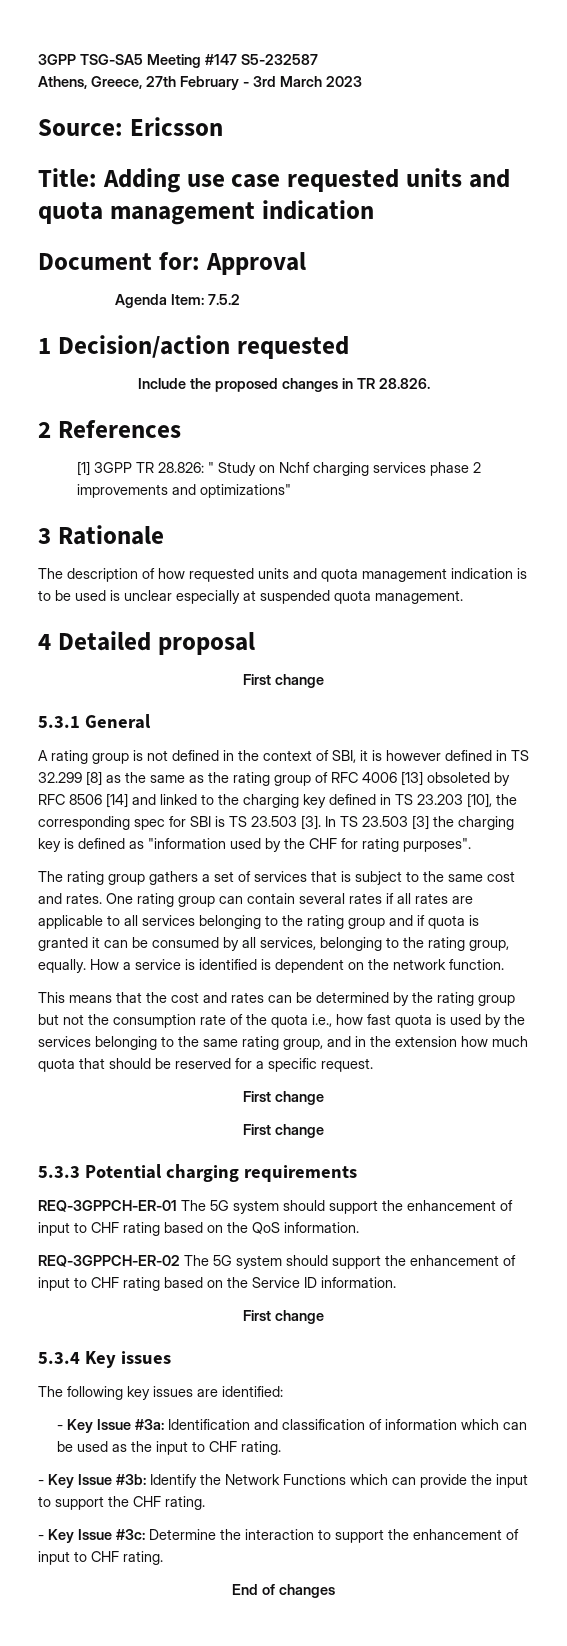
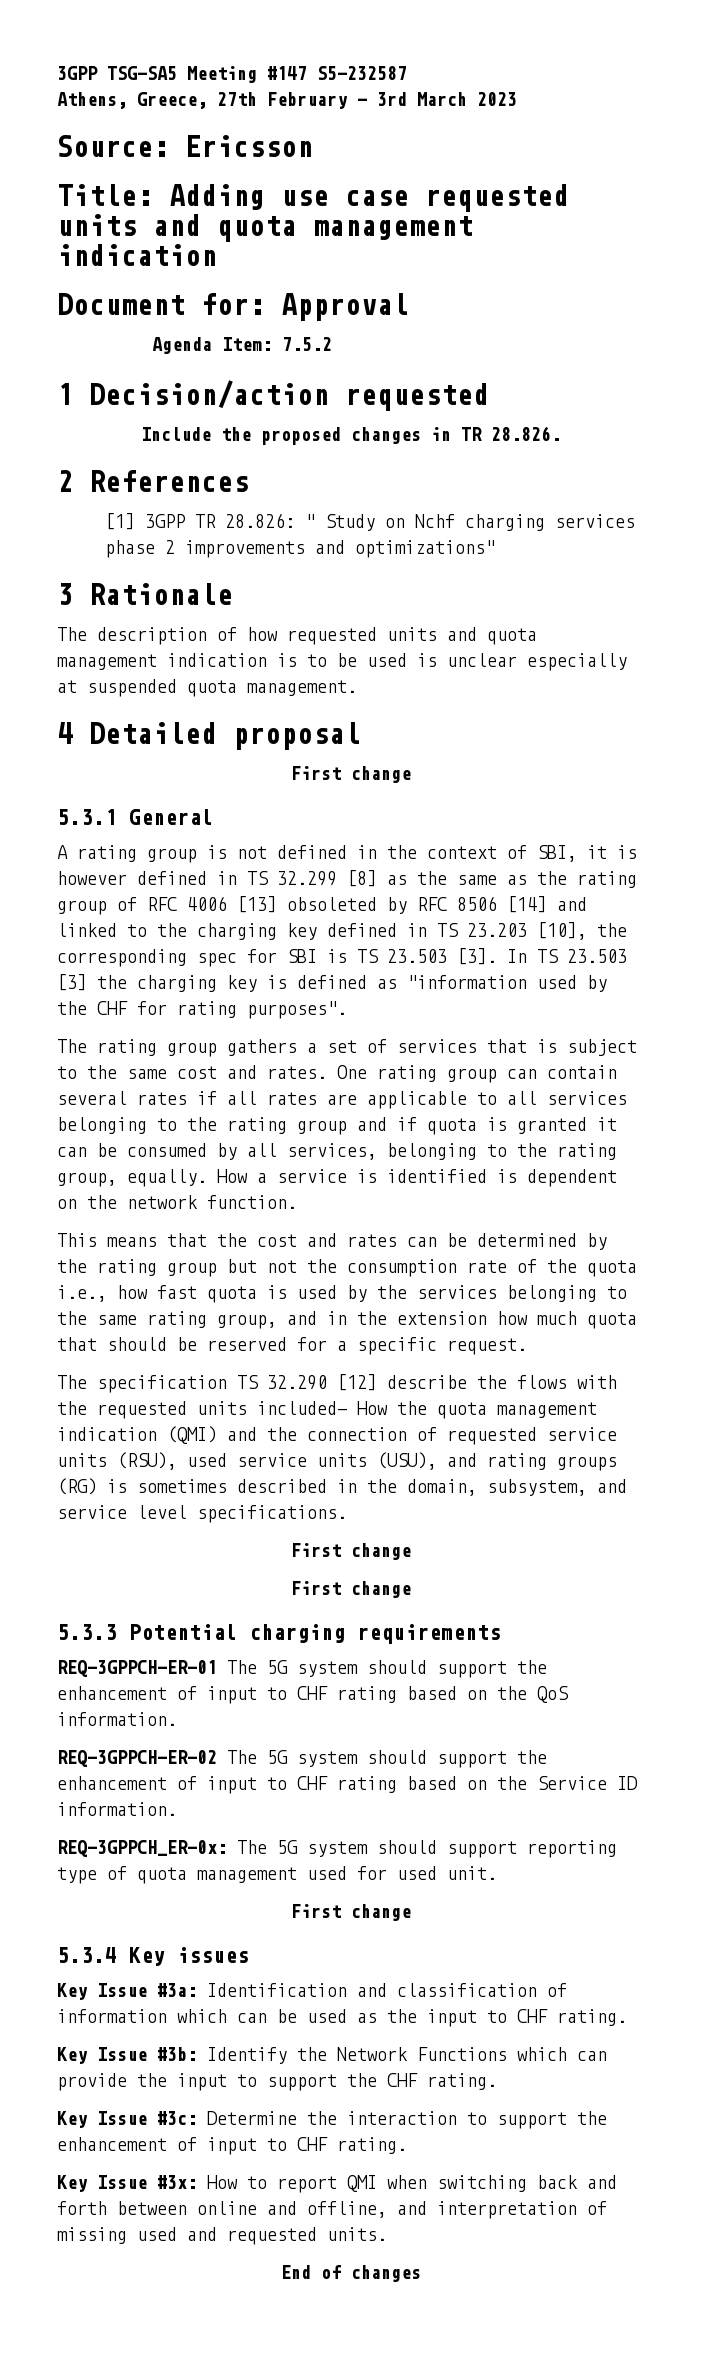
+ The specification TS 32.290 [12] describe the flows with the requested units included- How the quota management indication (QMI) and the connection of requested service units (RSU), used service units (USU), and rating groups (RG) is sometimes described in the domain, subsystem, and service level specifications.
+ REQ-3GPPCH_ER-0x: The 5G system should support reporting type of quota management used for used unit.
- The following key issues are identified:
- - Key Issue #3a: Identification and classification of information which can be used as the input to CHF rating.
+ Key Issue #3a: Identification and classification of information which can be used as the input to CHF rating.
- - Key Issue #3b: Identify the Network Functions which can provide the input to support the CHF rating.
+ Key Issue #3b: Identify the Network Functions which can provide the input to support the CHF rating.
- - Key Issue #3c: Determine the interaction to support the enhancement of input to CHF rating.
+ Key Issue #3c: Determine the interaction to support the enhancement of input to CHF rating.
+ Key Issue #3x: How to report QMI when switching back and forth between online and offline, and interpretation of missing used and requested units.

